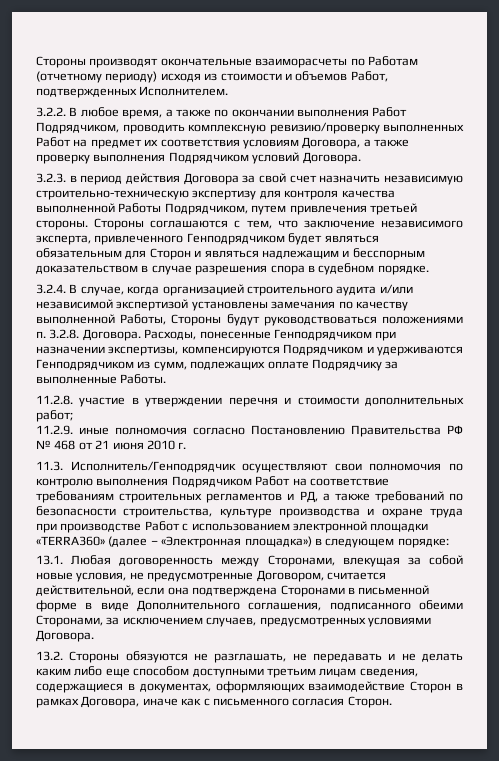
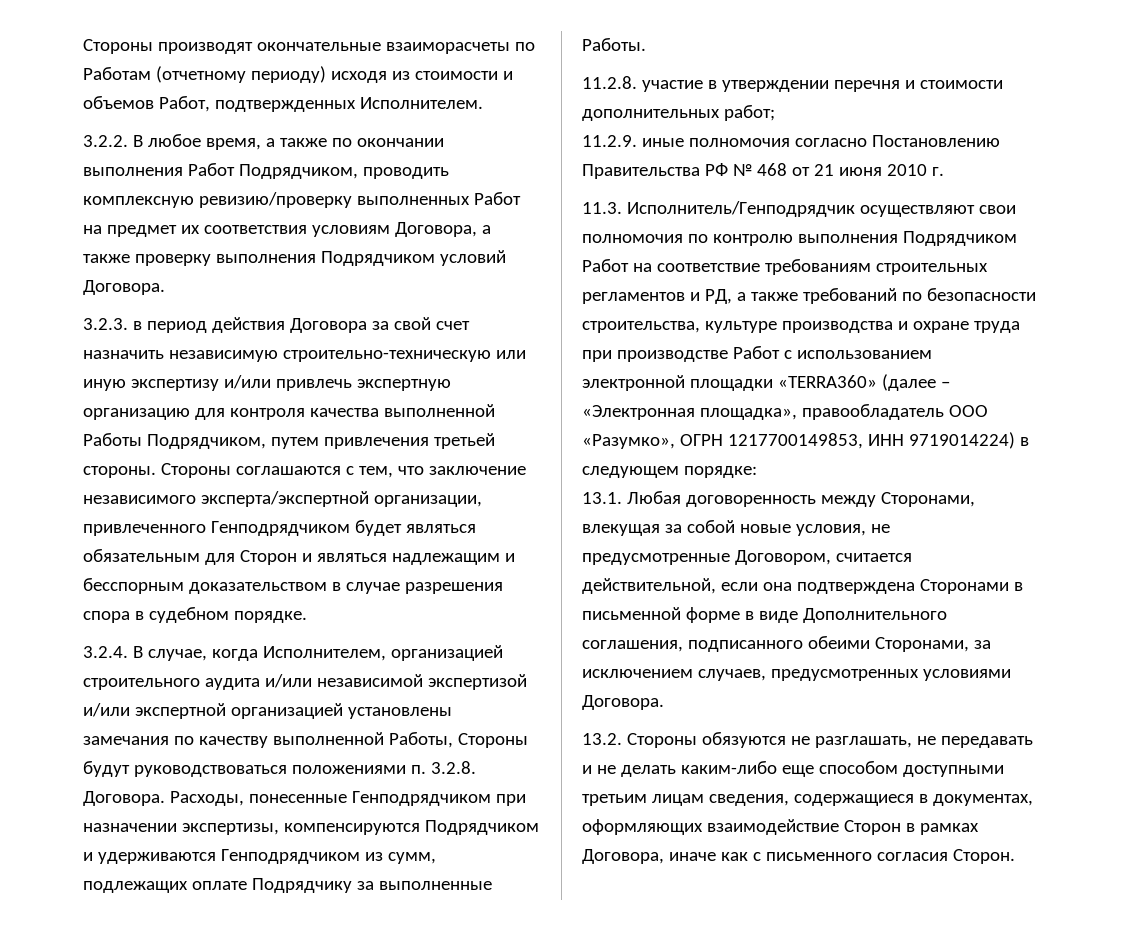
- 3.2.3. в период действия Договора за свой счет назначить независимую строительно-техническую экспертизу для контроля качества выполненной Работы Подрядчиком, путем привлечения третьей стороны.
+ 3.2.3. в период действия Договора за свой счет назначить независимую строительно-техническую или иную экспертизу и/или привлечь экспертную организацию для контроля качества выполненной Работы Подрядчиком, путем привлечения третьей стороны.
- Стороны соглашаются с тем, что заключение независимого эксперта, привлеченного Генподрядчиком будет являться обязательным для Сторон и являться надлежащим и бесспорным доказательством в случае разрешения спора в судебном порядке.
+ Стороны соглашаются с тем, что заключение независимого эксперта/экспертной организации, привлеченного Генподрядчиком будет являться обязательным для Сторон и являться надлежащим и бесспорным доказательством в случае разрешения спора в судебном порядке.
- 3.2.4. В случае, когда организацией строительного аудита и/или независимой экспертизой установлены замечания по качеству выполненной Работы, Стороны будут руководствоваться положениями п. 3.2.8. Договора.
+ 3.2.4. В случае, когда Исполнителем, организацией строительного аудита и/или независимой экспертизой и/или экспертной организацией установлены замечания по качеству выполненной Работы, Стороны будут руководствоваться положениями п. 3.2.8. Договора.
- 11.3. Исполнитель/Генподрядчик осуществляют свои полномочия по контролю выполнения Подрядчиком Работ на соответствие требованиям строительных регламентов и РД, а также требований по безопасности строительства, культуре производства и охране труда при производстве Работ с использованием электронной площадки «TERRA360» (далее – «Электронная площадка») в следующем порядке:
+ 11.3. Исполнитель/Генподрядчик осуществляют свои полномочия по контролю выполнения Подрядчиком Работ на соответствие требованиям строительных регламентов и РД, а также требований по безопасности строительства, культуре производства и охране труда при производстве Работ с использованием электронной площадки «TERRA360» (далее – «Электронная площадка», правообладатель ООО «Разумко», ОГРН 1217700149853, ИНН 9719014224) в следующем порядке:
- 13.2. Стороны обязуются не разглашать, не передавать и не делать каким либо еще способом доступными третьим лицам сведения, содержащиеся в документах, оформляющих взаимодействие Сторон в рамках Договора, иначе как с письменного согласия Сторон.
+ 13.2. Стороны обязуются не разглашать, не передавать и не делать каким-либо еще способом доступными третьим лицам сведения, содержащиеся в документах, оформляющих взаимодействие Сторон в рамках Договора, иначе как с письменного согласия Сторон.

